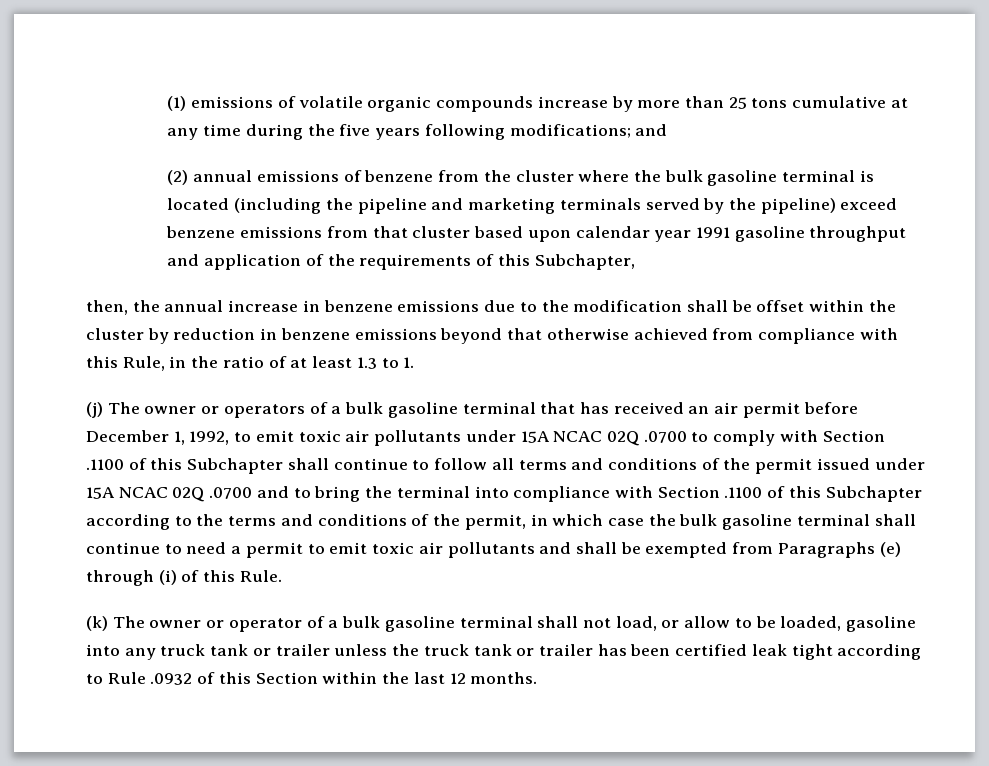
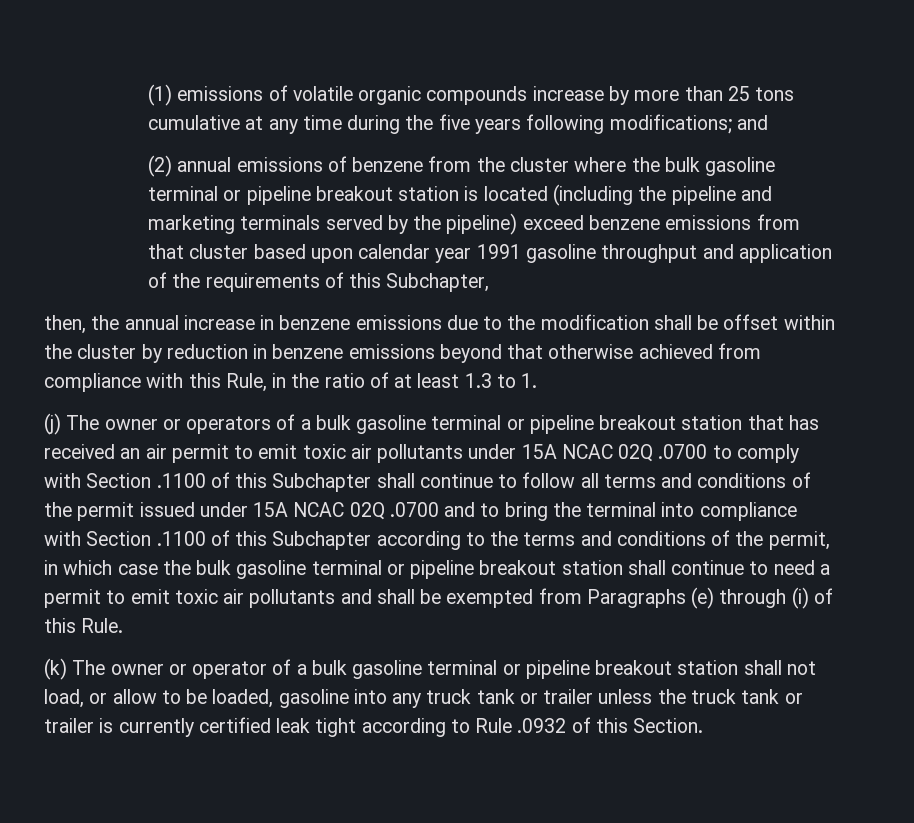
- (2) annual emissions of benzene from the cluster where the bulk gasoline terminal is located (including the pipeline and marketing terminals served by the pipeline) exceed benzene emissions from that cluster based upon calendar year 1991 gasoline throughput and application of the requirements of this Subchapter,
+ (2) annual emissions of benzene from the cluster where the bulk gasoline terminal or pipeline breakout station is located (including the pipeline and marketing terminals served by the pipeline) exceed benzene emissions from that cluster based upon calendar year 1991 gasoline throughput and application of the requirements of this Subchapter,
- (j) The owner or operators of a bulk gasoline terminal that has received an air permit before December 1, 1992, to emit toxic air pollutants under 15A NCAC 02Q .0700 to comply with Section .1100 of this Subchapter shall continue to follow all terms and conditions of the permit issued under 15A NCAC 02Q .0700 and to bring the terminal into compliance with Section .1100 of this Subchapter according to the terms and conditions of the permit, in which case the bulk gasoline terminal shall continue to need a permit to emit toxic air pollutants and shall be exempted from Paragraphs (e) through (i) of this Rule.
+ (j) The owner or operators of a bulk gasoline terminal or pipeline breakout station that has received an air permit to emit toxic air pollutants under 15A NCAC 02Q .0700 to comply with Section .1100 of this Subchapter shall continue to follow all terms and conditions of the permit issued under 15A NCAC 02Q .0700 and to bring the terminal into compliance with Section .1100 of this Subchapter according to the terms and conditions of the permit, in which case the bulk gasoline terminal or pipeline breakout station shall continue to need a permit to emit toxic air pollutants and shall be exempted from Paragraphs (e) through (i) of this Rule.
- (k) The owner or operator of a bulk gasoline terminal shall not load, or allow to be loaded, gasoline into any truck tank or trailer unless the truck tank or trailer has been certified leak tight according to Rule .0932 of this Section within the last 12 months.
+ (k) The owner or operator of a bulk gasoline terminal or pipeline breakout station shall not load, or allow to be loaded, gasoline into any truck tank or trailer unless the truck tank or trailer is currently certified leak tight according to Rule .0932 of this Section.

